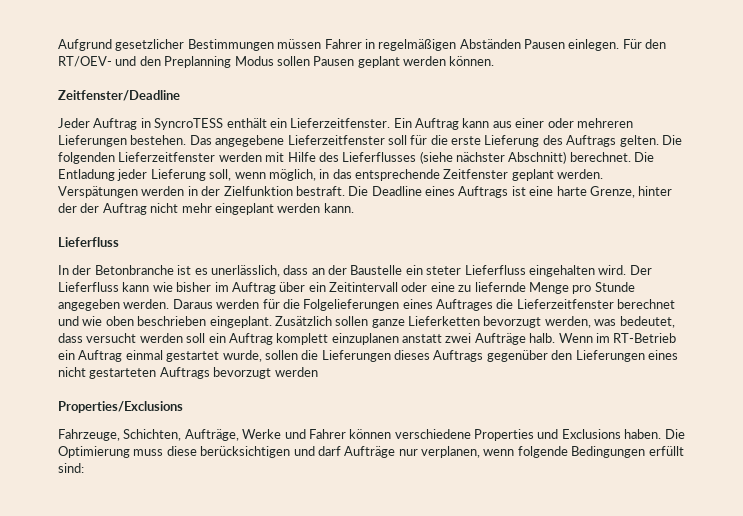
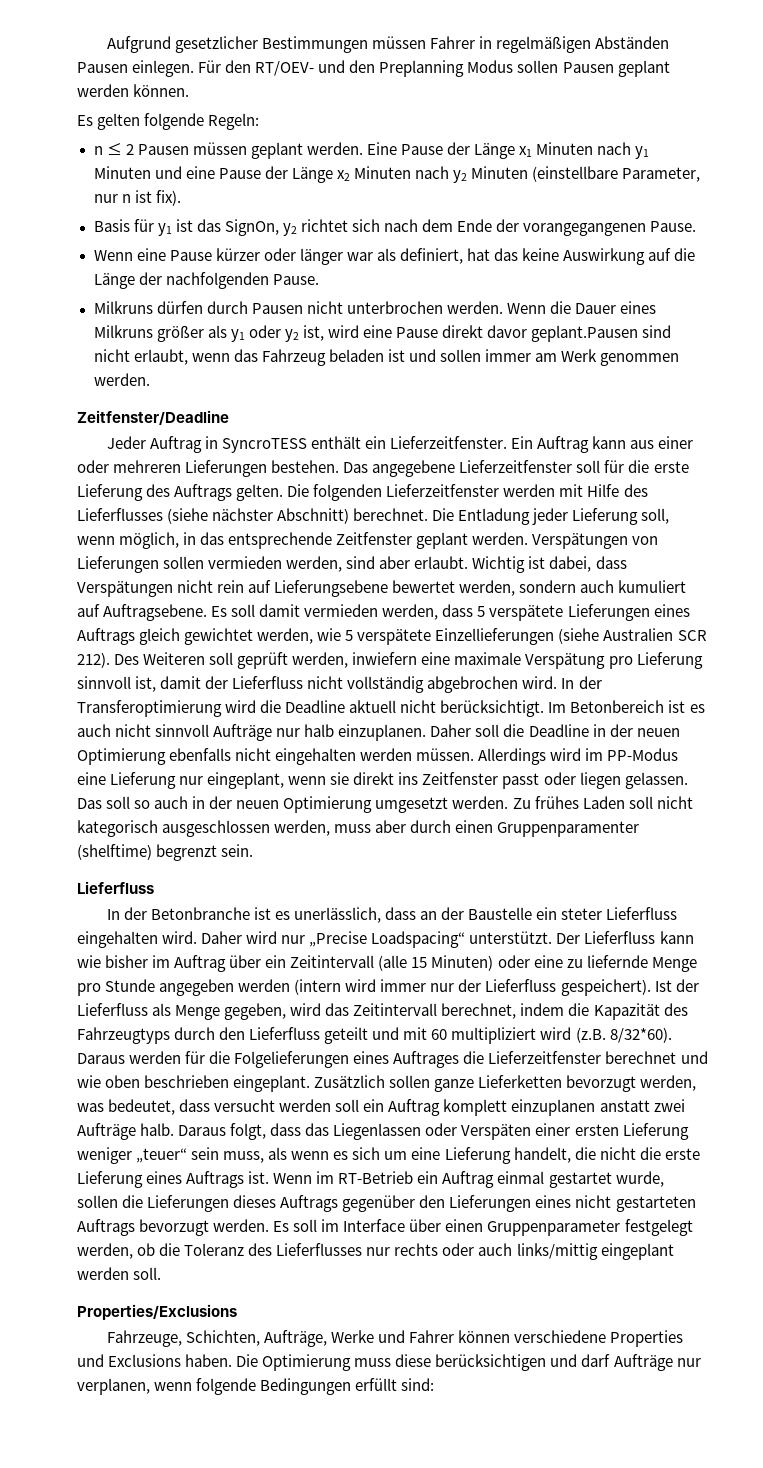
+ Es gelten folgende Regeln:
+ n ≤ 2 Pausen müssen geplant werden. Eine Pause der Länge x1 Minuten nach y1 Minuten und eine Pause der Länge x2 Minuten nach y2 Minuten (einstellbare Parameter, nur n ist fix).
+ Basis für y1 ist das SignOn, y2 richtet sich nach dem Ende der vorangegangenen Pause.
+ Wenn eine Pause kürzer oder länger war als definiert, hat das keine Auswirkung auf die Länge der nachfolgenden Pause.
+ Milkruns dürfen durch Pausen nicht unterbrochen werden. Wenn die Dauer eines Milkruns größer als y1 oder y2 ist, wird eine Pause direkt davor geplant.Pausen sind nicht erlaubt, wenn das Fahrzeug beladen ist und sollen immer am Werk genommen werden.
- Verspätungen werden in der Zielfunktion bestraft. Die Deadline eines Auftrags ist eine harte Grenze, hinter der der Auftrag nicht mehr eingeplant werden kann.
+ Verspätungen von Lieferungen sollen vermieden werden, sind aber erlaubt. Wichtig ist dabei, dass Verspätungen nicht rein auf Lieferungsebene bewertet werden, sondern auch kumuliert auf Auftragsebene. Es soll damit vermieden werden, dass 5 verspätete Lieferungen eines Auftrags gleich gewichtet werden, wie 5 verspätete Einzellieferungen (siehe Australien SCR 212). Des Weiteren soll geprüft werden, inwiefern eine maximale Verspätung pro Lieferung sinnvoll ist, damit der Lieferfluss nicht vollständig abgebrochen wird. In der Transferoptimierung wird die Deadline aktuell nicht berücksichtigt. Im Betonbereich ist es auch nicht sinnvoll Aufträge nur halb einzuplanen. Daher soll die Deadline in der neuen Optimierung ebenfalls nicht eingehalten werden müssen. Allerdings wird im PP-Modus eine Lieferung nur eingeplant, wenn sie direkt ins Zeitfenster passt oder liegen gelassen. Das soll so auch in der neuen Optimierung umgesetzt werden. Zu frühes Laden soll nicht kategorisch ausgeschlossen werden, muss aber durch einen Gruppenparamenter (shelftime) begrenzt sein.
+ Daher wird nur „Precise Loadspacing“ unterstützt.
- Der Lieferfluss kann wie bisher im Auftrag über ein Zeitintervall oder eine zu liefernde Menge pro Stunde angegeben werden.
+ Der Lieferfluss kann wie bisher im Auftrag über ein Zeitintervall (alle 15 Minuten) oder eine zu liefernde Menge pro Stunde angegeben werden (intern wird immer nur der Lieferfluss gespeichert). Ist der Lieferfluss als Menge gegeben, wird das Zeitintervall berechnet, indem die Kapazität des Fahrzeugtyps durch den Lieferfluss geteilt und mit 60 multipliziert wird (z.B. 8/32*60).
+ Daraus folgt, dass das Liegenlassen oder Verspäten einer ersten Lieferung weniger „teuer“ sein muss, als wenn es sich um eine Lieferung handelt, die nicht die erste Lieferung eines Auftrags ist.
- Wenn im RT-Betrieb ein Auftrag einmal gestartet wurde, sollen die Lieferungen dieses Auftrags gegenüber den Lieferungen eines nicht gestarteten Auftrags bevorzugt werden
+ Wenn im RT-Betrieb ein Auftrag einmal gestartet wurde, sollen die Lieferungen dieses Auftrags gegenüber den Lieferungen eines nicht gestarteten Auftrags bevorzugt werden. Es soll im Interface über einen Gruppenparameter festgelegt werden, ob die Toleranz des Lieferflusses nur rechts oder auch links/mittig eingeplant werden soll.

